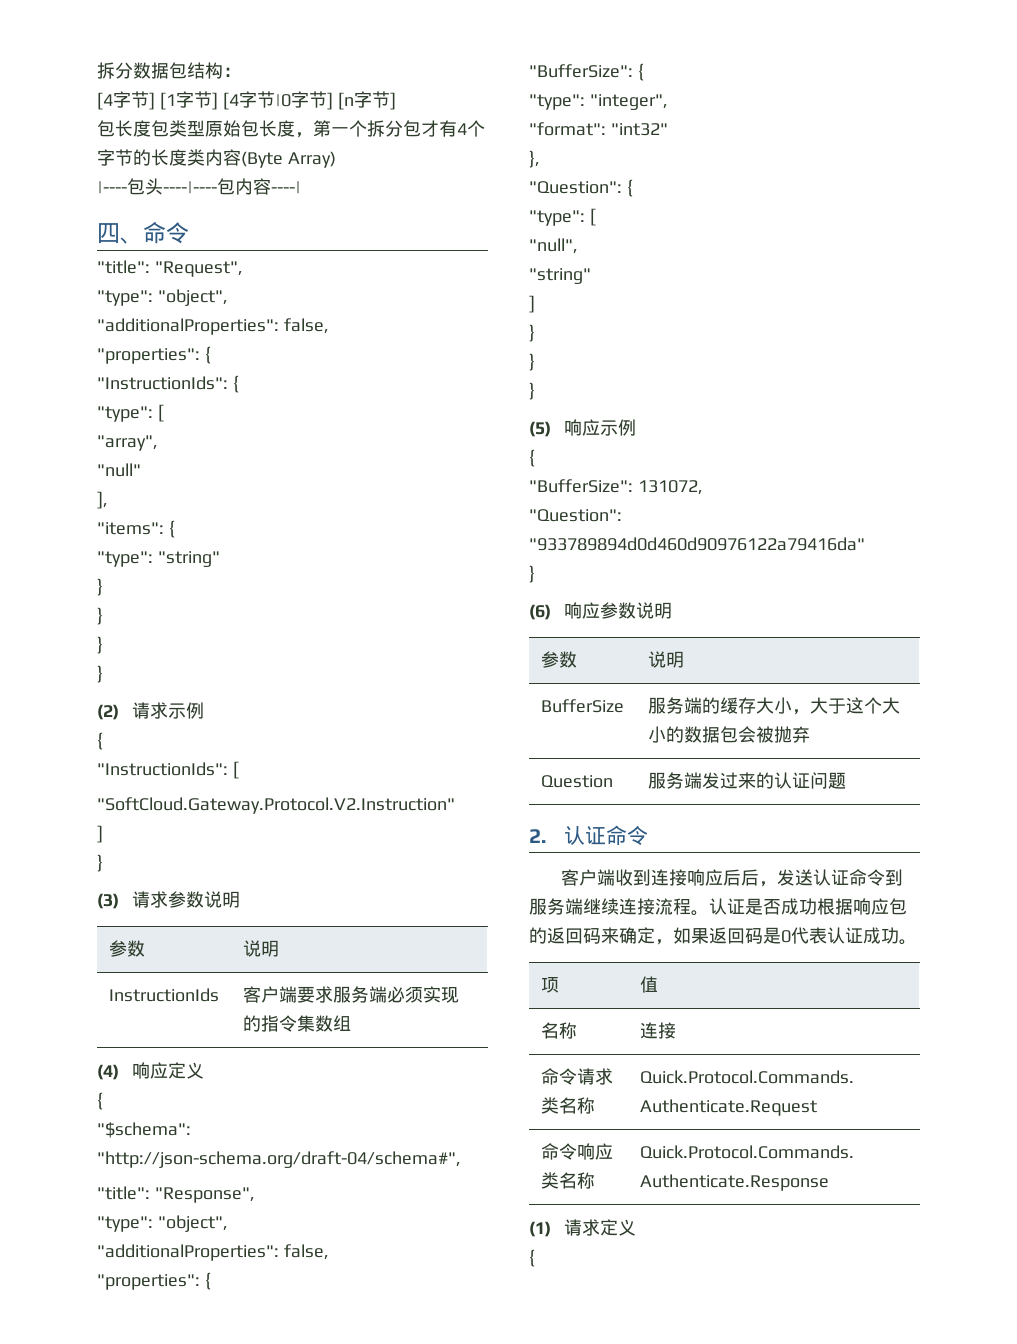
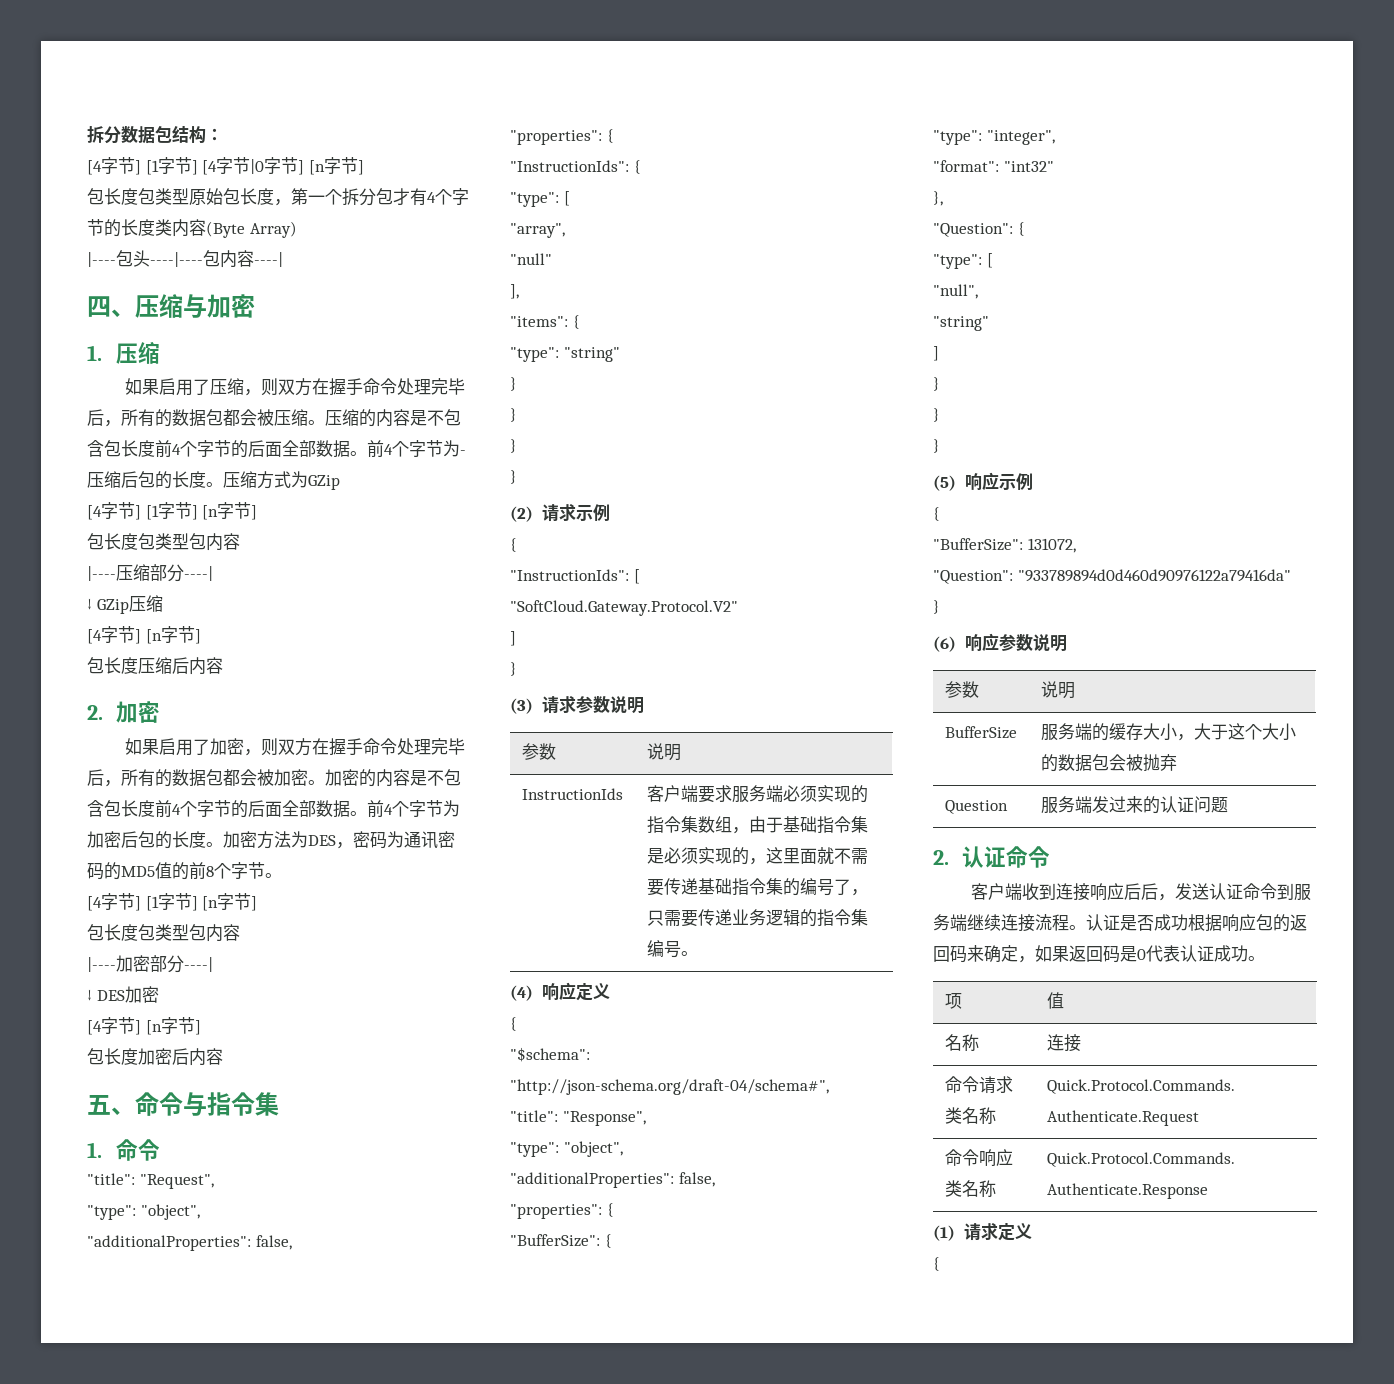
- 四、命令
+ 四、压缩与加密
+ 1.压缩
+ 如果启用了压缩，则双方在握手命令处理完毕后，所有的数据包都会被压缩。压缩的内容是不包含包长度前4个字节的后面全部数据。前4个字节为-压缩后包的长度。压缩方式为GZip
+ [4字节] [1字节] [n字节]
+ 包长度包类型包内容
+ |----压缩部分----|
+ ↓ GZip压缩
+ [4字节] [n字节]
+ 包长度压缩后内容
+ 2.加密
+ 如果启用了加密，则双方在握手命令处理完毕后，所有的数据包都会被加密。加密的内容是不包含包长度前4个字节的后面全部数据。前4个字节为加密后包的长度。加密方法为DES，密码为通讯密码的MD5值的前8个字节。
+ [4字节] [1字节] [n字节]
+ 包长度包类型包内容
+ |----加密部分----|
+ ↓ DES加密
+ [4字节] [n字节]
+ 包长度加密后内容
+ 五、命令与指令集
+ 1.命令
- "SoftCloud.Gateway.Protocol.V2.Instruction"
+ "SoftCloud.Gateway.Protocol.V2"
- InstructionIds | 客户端要求服务端必须实现的指令集数组
+ InstructionIds | 客户端要求服务端必须实现的指令集数组，由于基础指令集是必须实现的，这里面就不需要传递基础指令集的编号了，只需要传递业务逻辑的指令集编号。

